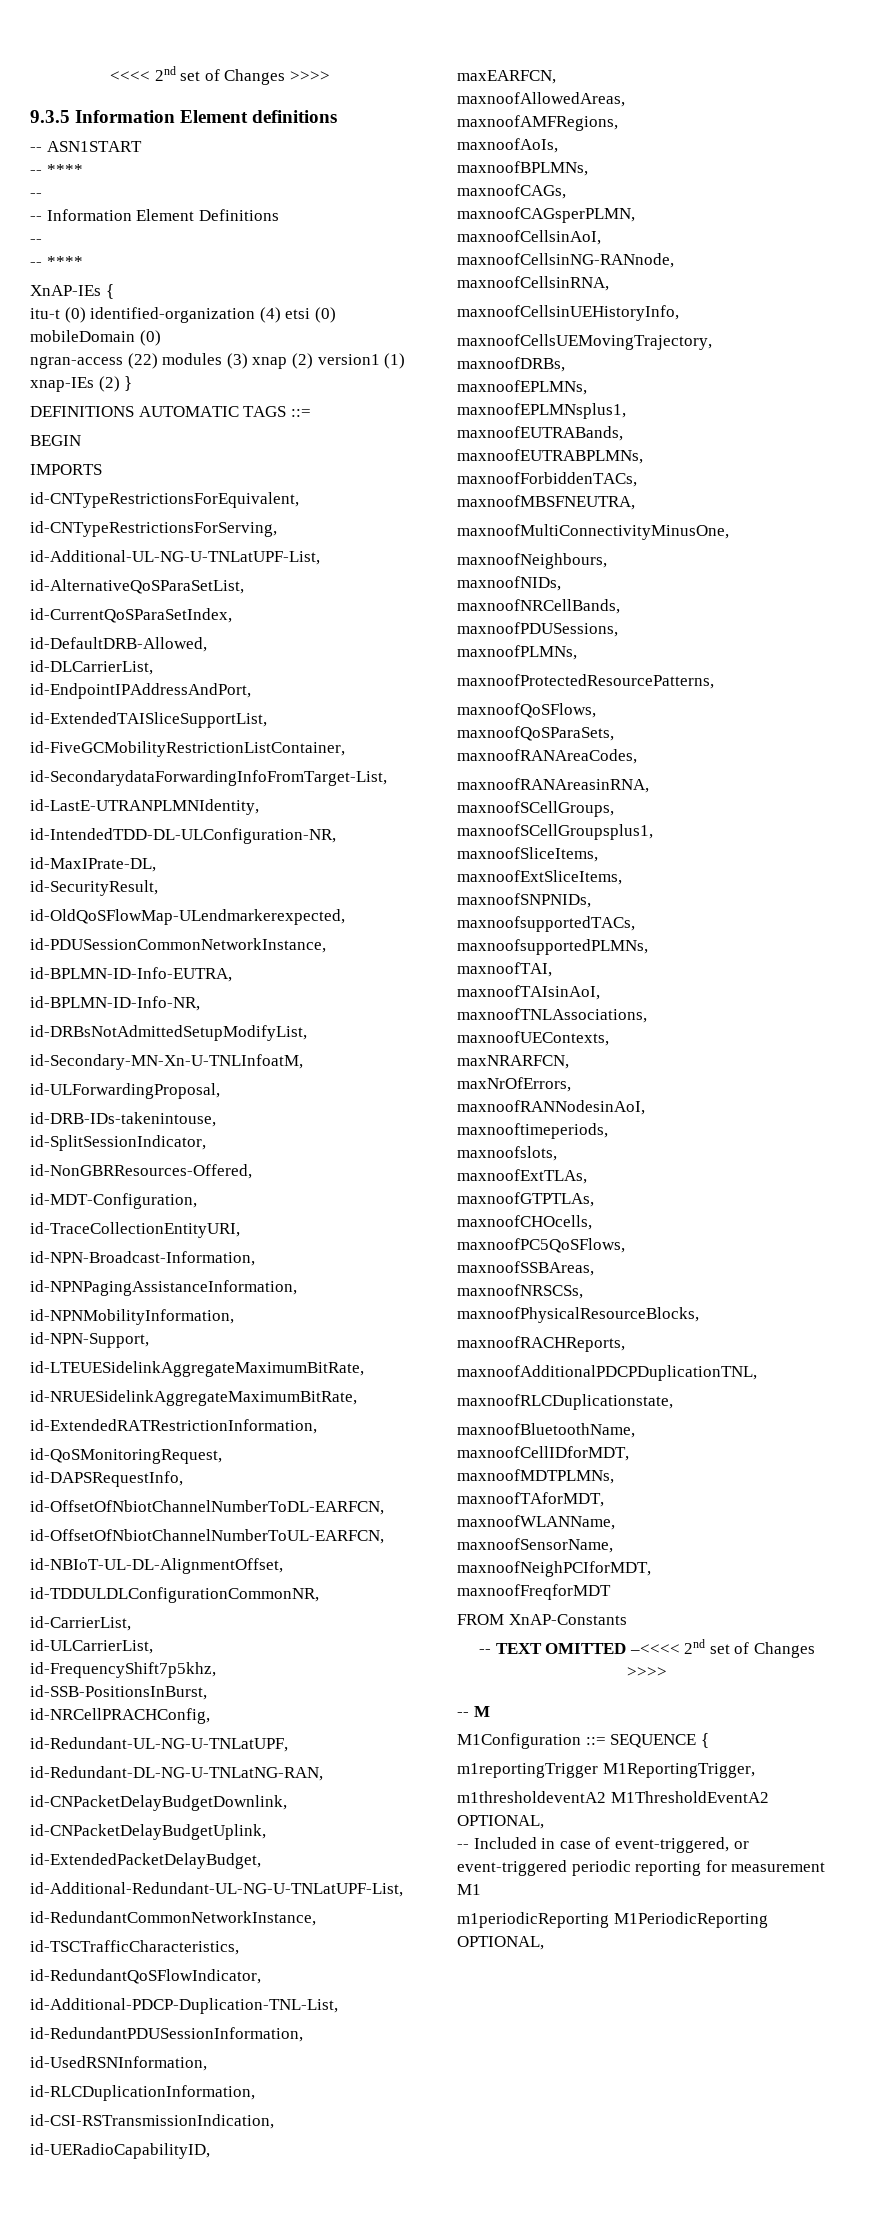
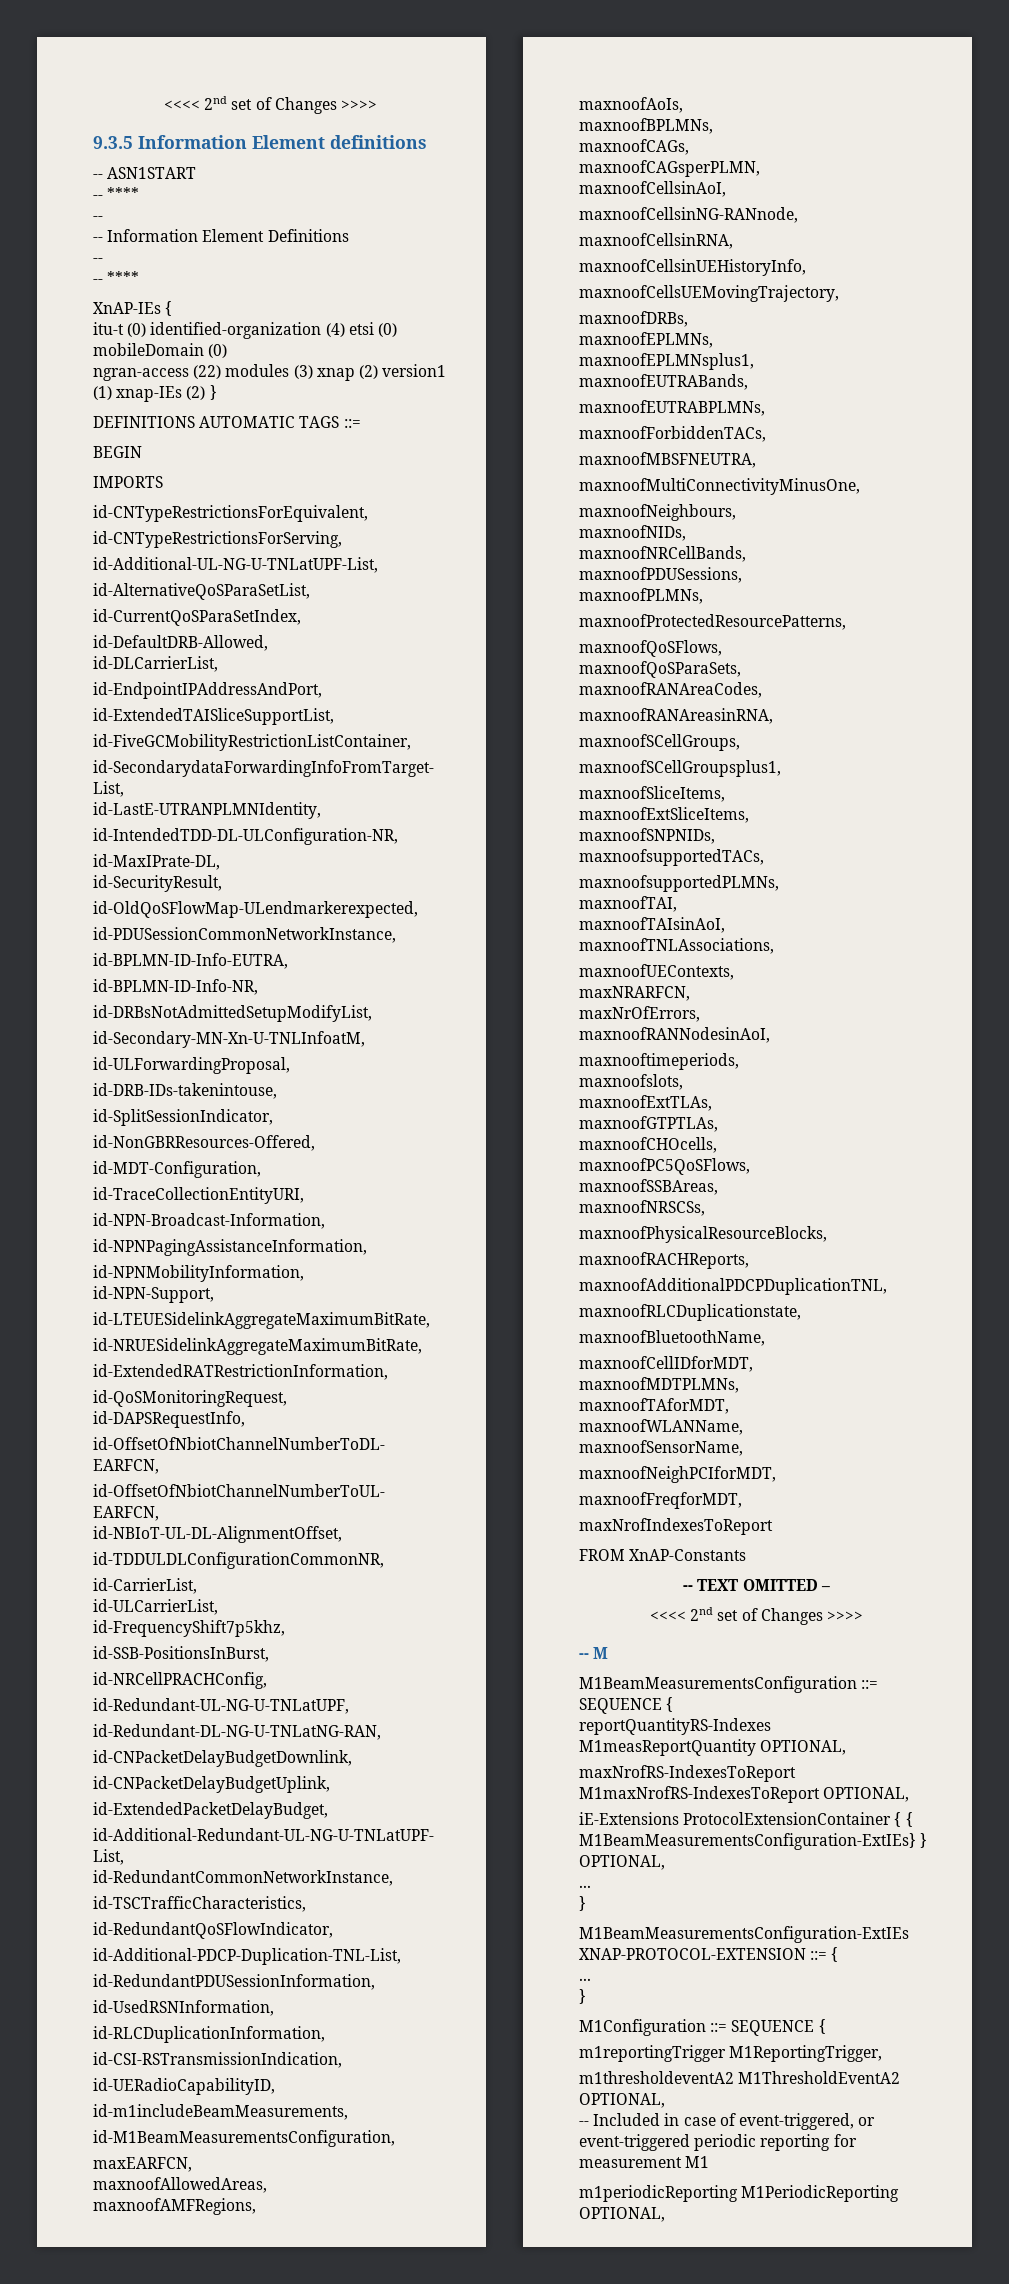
+ id-m1includeBeamMeasurements,
+ id-M1BeamMeasurementsConfiguration,
- maxnoofFreqforMDT
+ maxnoofFreqforMDT,
+ maxNrofIndexesToReport
- -- TEXT OMITTED –<<<< 2nd set of Changes >>>>
+ -- TEXT OMITTED –
+ <<<< 2nd set of Changes >>>>
+ M1BeamMeasurementsConfiguration ::= SEQUENCE {
+ reportQuantityRS-Indexes M1measReportQuantity OPTIONAL,
+ maxNrofRS-IndexesToReport M1maxNrofRS-IndexesToReport OPTIONAL,
+ iE-Extensions ProtocolExtensionContainer { { M1BeamMeasurementsConfiguration-ExtIEs} } OPTIONAL,
+ ...
+ }
+ M1BeamMeasurementsConfiguration-ExtIEs XNAP-PROTOCOL-EXTENSION ::= {
+ ...
+ }

